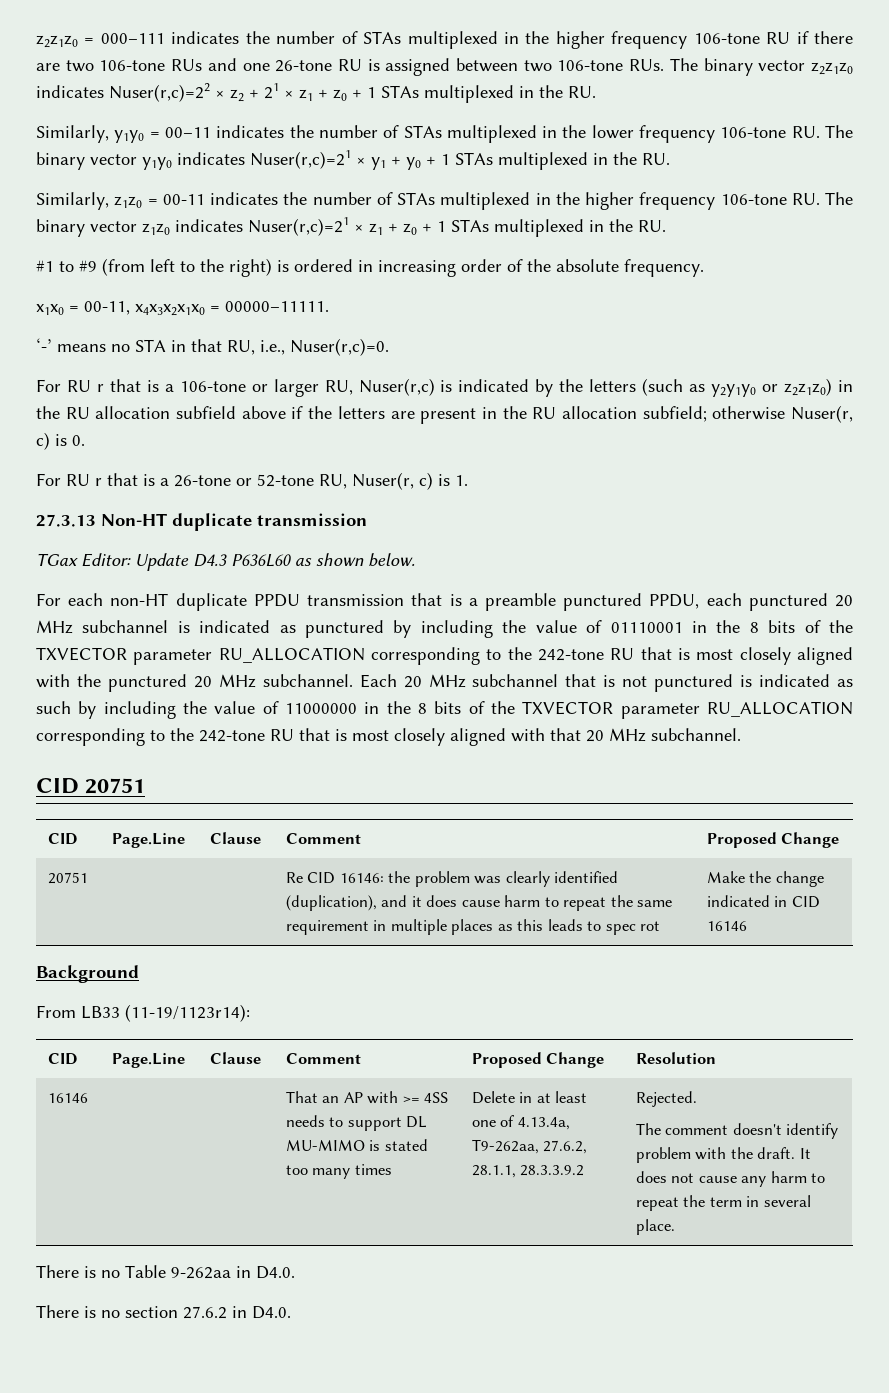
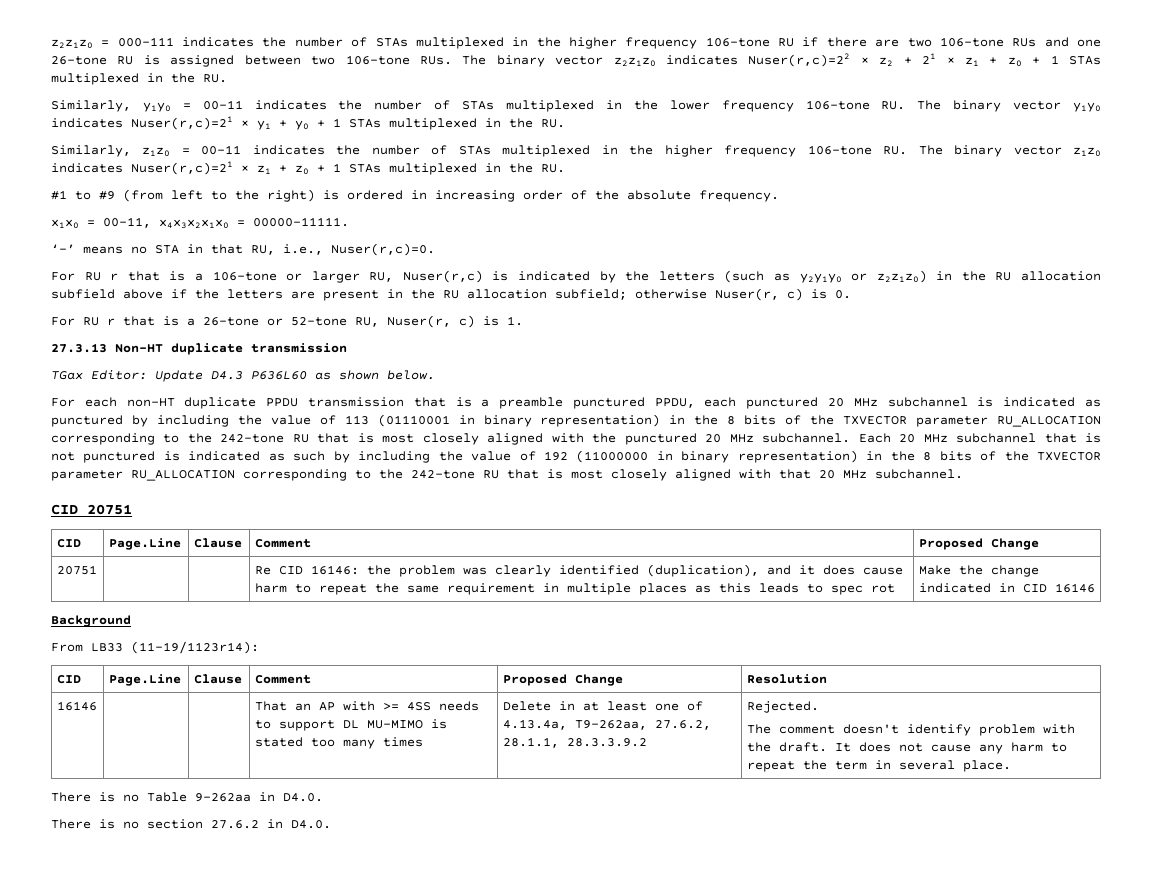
- For each non-HT duplicate PPDU transmission that is a preamble punctured PPDU, each punctured 20 MHz subchannel is indicated as punctured by including the value of 01110001 in the 8 bits of the TXVECTOR parameter RU_ALLOCATION corresponding to the 242-tone RU that is most closely aligned with the punctured 20 MHz subchannel.
+ For each non-HT duplicate PPDU transmission that is a preamble punctured PPDU, each punctured 20 MHz subchannel is indicated as punctured by including the value of 113 (01110001 in binary representation) in the 8 bits of the TXVECTOR parameter RU_ALLOCATION corresponding to the 242-tone RU that is most closely aligned with the punctured 20 MHz subchannel.
- Each 20 MHz subchannel that is not punctured is indicated as such by including the value of 11000000 in the 8 bits of the TXVECTOR parameter RU_ALLOCATION corresponding to the 242-tone RU that is most closely aligned with that 20 MHz subchannel.
+ Each 20 MHz subchannel that is not punctured is indicated as such by including the value of 192 (11000000 in binary representation) in the 8 bits of the TXVECTOR parameter RU_ALLOCATION corresponding to the 242-tone RU that is most closely aligned with that 20 MHz subchannel.

